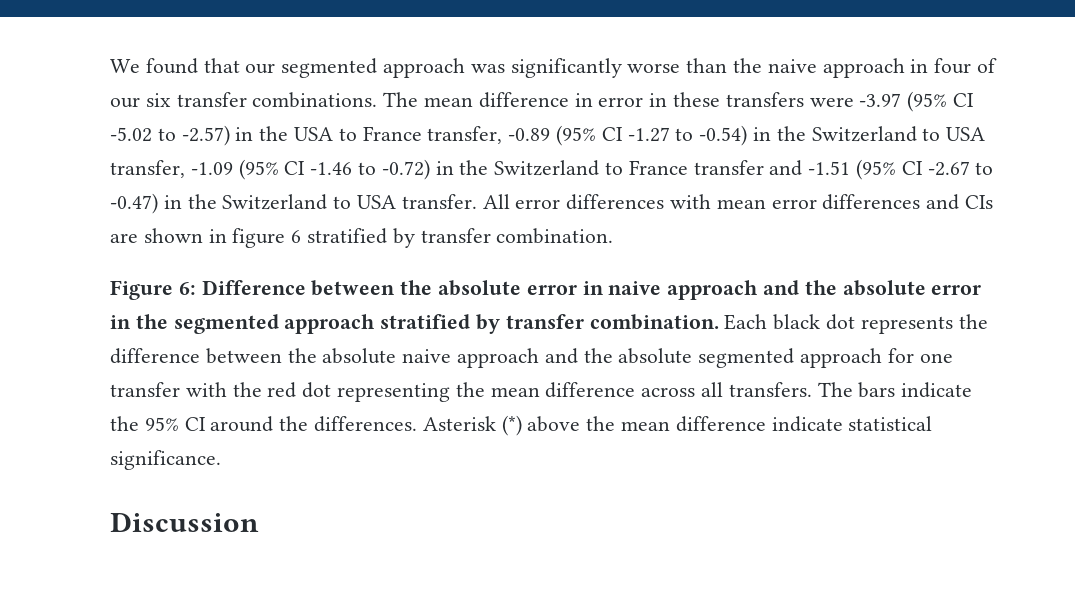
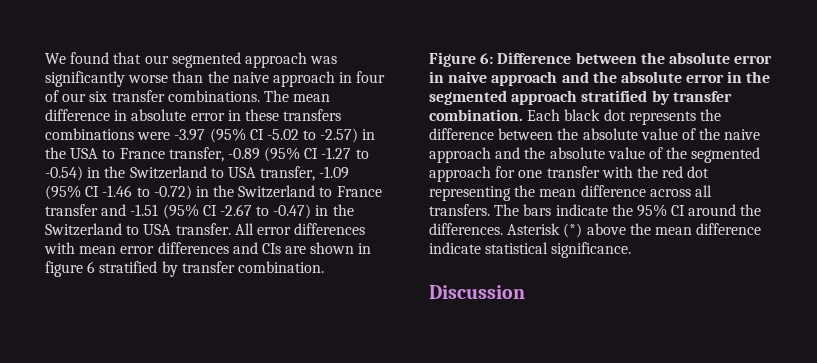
- The mean difference in error in these transfers were -3.97 (95% CI -5.02 to -2.57) in the USA to France transfer, -0.89 (95% CI -1.27 to -0.54) in the Switzerland to USA transfer, -1.09 (95% CI -1.46 to -0.72) in the Switzerland to France transfer and -1.51 (95% CI -2.67 to -0.47) in the Switzerland to USA transfer.
+ The mean difference in absolute error in these transfers combinations were -3.97 (95% CI -5.02 to -2.57) in the USA to France transfer, -0.89 (95% CI -1.27 to -0.54) in the Switzerland to USA transfer, -1.09 (95% CI -1.46 to -0.72) in the Switzerland to France transfer and -1.51 (95% CI -2.67 to -0.47) in the Switzerland to USA transfer.
- Each black dot represents the difference between the absolute naive approach and the absolute segmented approach for one transfer with the red dot representing the mean difference across all transfers.
+ Each black dot represents the difference between the absolute value of the naive approach and the absolute value of the segmented approach for one transfer with the red dot representing the mean difference across all transfers.

